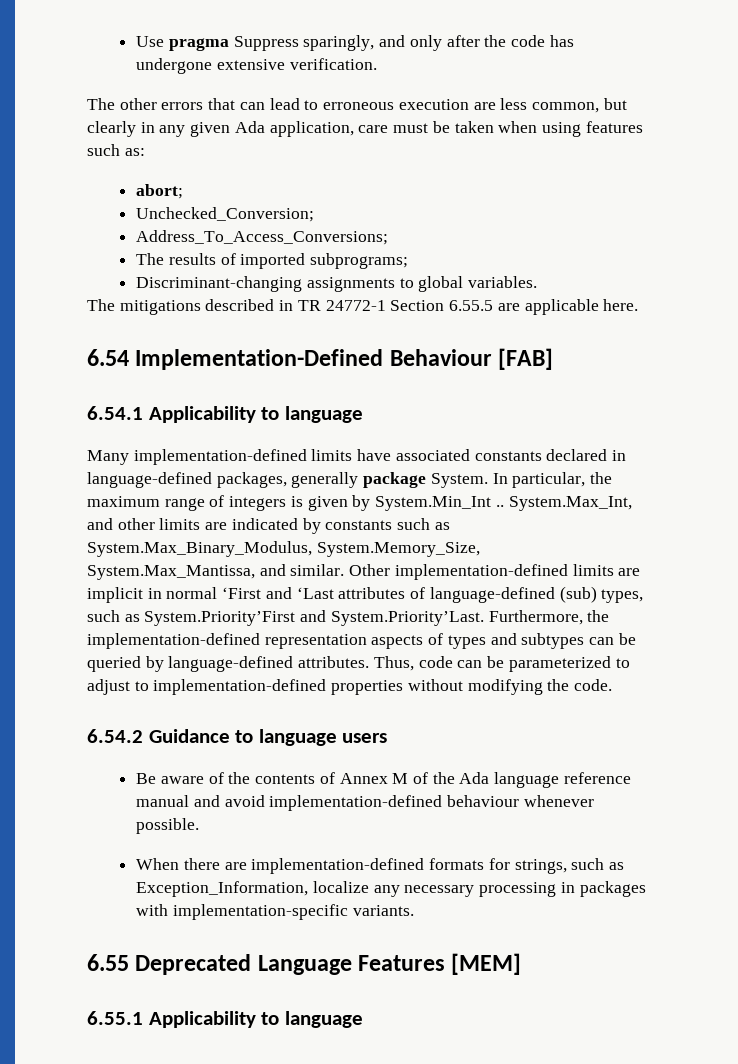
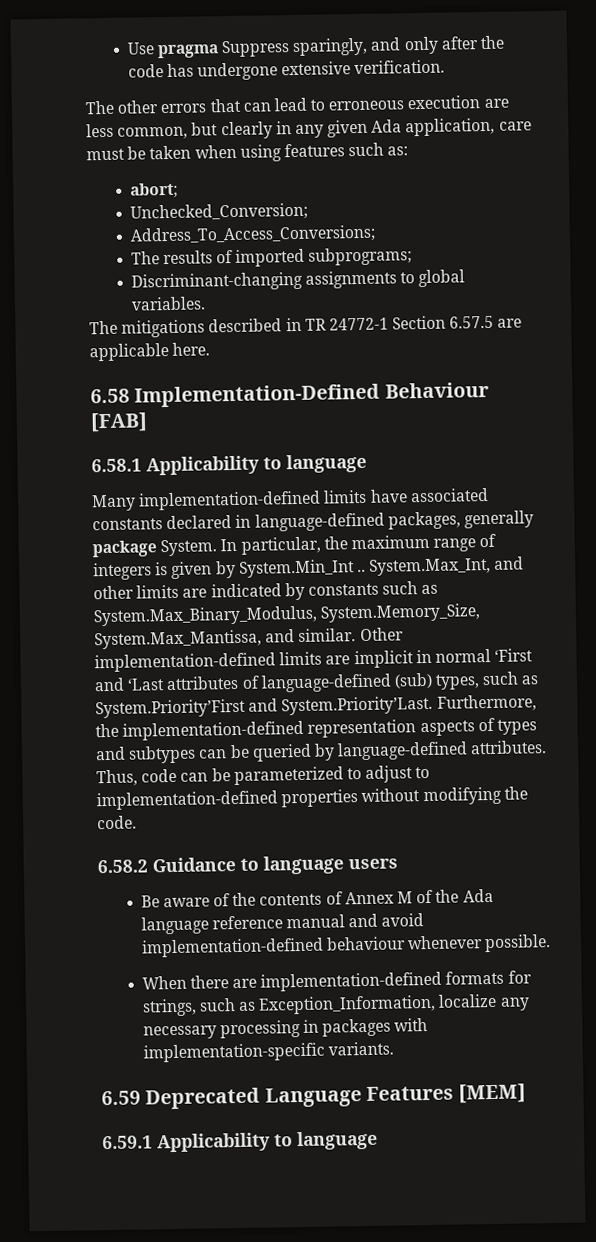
- The mitigations described in TR 24772-1 Section 6.55.5 are applicable here.
+ The mitigations described in TR 24772-1 Section 6.57.5 are applicable here.
- 6.54 Implementation-Defined Behaviour [FAB]
+ 6.58 Implementation-Defined Behaviour [FAB]
- 6.54.1 Applicability to language
+ 6.58.1 Applicability to language
- 6.54.2 Guidance to language users
+ 6.58.2 Guidance to language users
- 6.55 Deprecated Language Features [MEM]
+ 6.59 Deprecated Language Features [MEM]
- 6.55.1 Applicability to language
+ 6.59.1 Applicability to language

